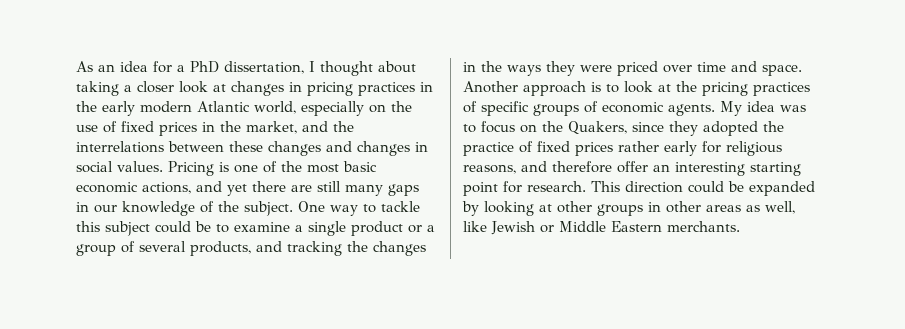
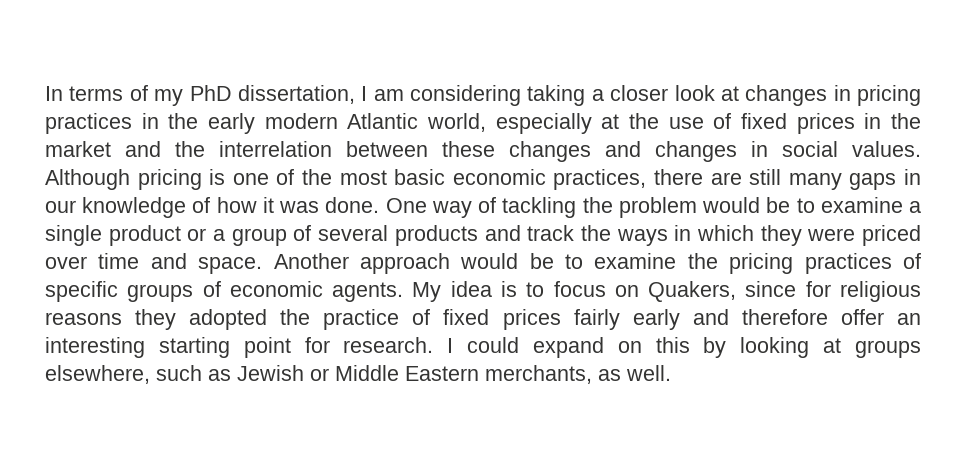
- As an idea for a PhD dissertation, I thought about taking a closer look at changes in pricing practices in the early modern Atlantic world, especially on the use of fixed prices in the market, and the interrelations between these changes and changes in social values.
+ In terms of my PhD dissertation, I am considering taking a closer look at changes in pricing practices in the early modern Atlantic world, especially at the use of fixed prices in the market and the interrelation between these changes and changes in social values.
- Pricing is one of the most basic economic actions, and yet there are still many gaps in our knowledge of the subject. One way to tackle this subject could be to examine a single product or a group of several products, and tracking the changes in the ways they were priced over time and space.
+ Although pricing is one of the most basic economic practices, there are still many gaps in our knowledge of how it was done. One way of tackling the problem would be to examine a single product or a group of several products and track the ways in which they were priced over time and space.
- Another approach is to look at the pricing practices of specific groups of economic agents.
+ Another approach would be to examine the pricing practices of specific groups of economic agents.
- My idea was to focus on the Quakers, since they adopted the practice of fixed prices rather early for religious reasons, and therefore offer an interesting starting point for research.
+ My idea is to focus on Quakers, since for religious reasons they adopted the practice of fixed prices fairly early and therefore offer an interesting starting point for research.
- This direction could be expanded by looking at other groups in other areas as well, like Jewish or Middle Eastern merchants.
+ I could expand on this by looking at groups elsewhere, such as Jewish or Middle Eastern merchants, as well.

